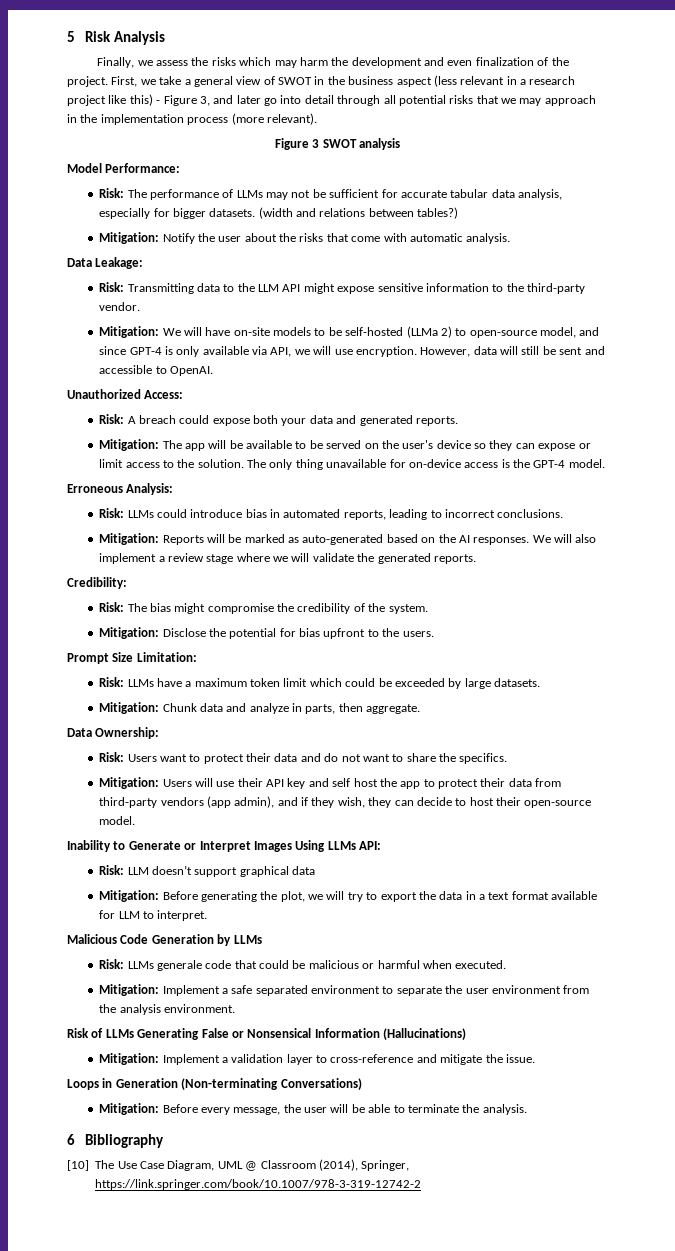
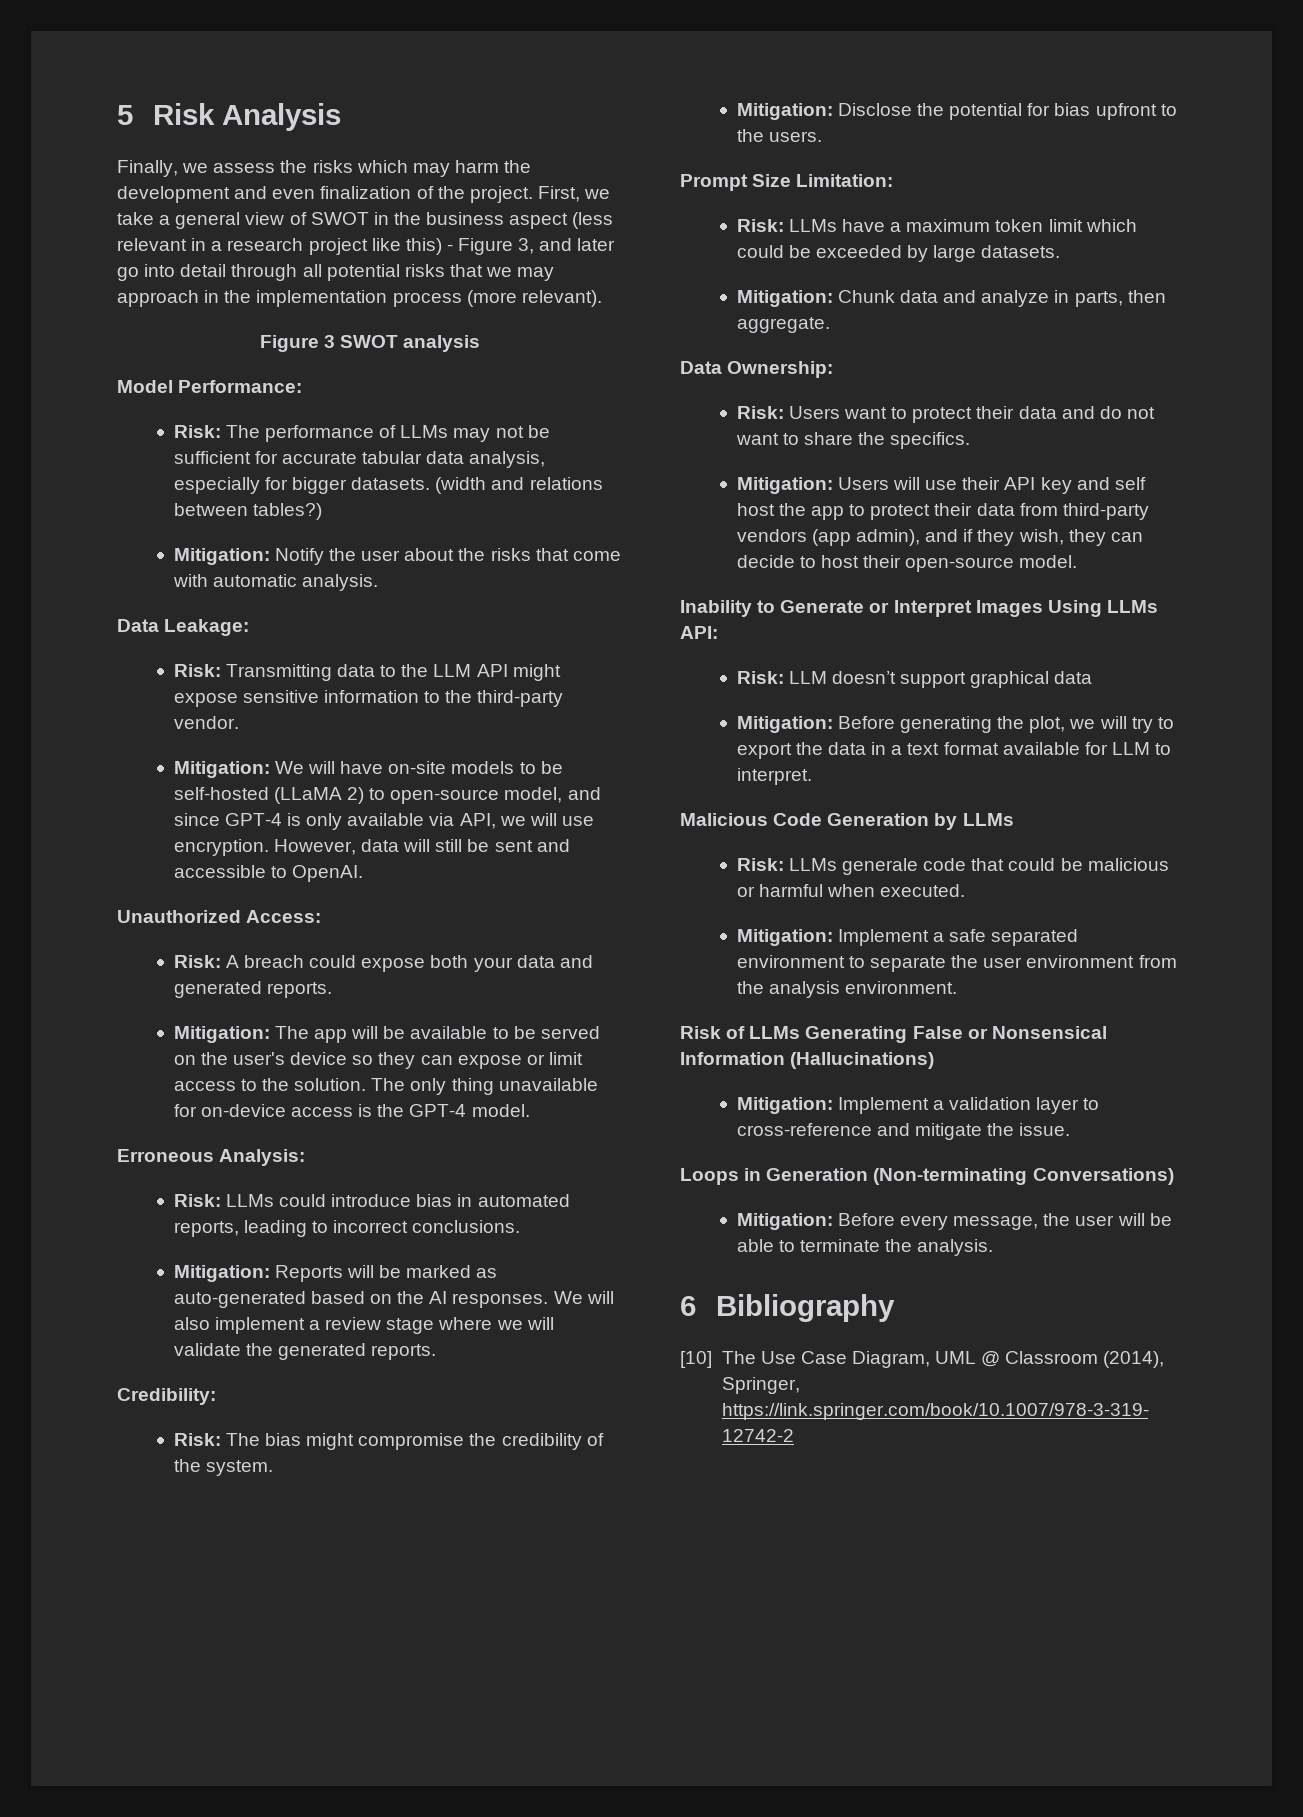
- Mitigation: We will have on-site models to be self-hosted (LLMa 2) to open-source model, and since GPT-4 is only available via API, we will use encryption.
+ Mitigation: We will have on-site models to be self-hosted (LLaMA 2) to open-source model, and since GPT-4 is only available via API, we will use encryption.

